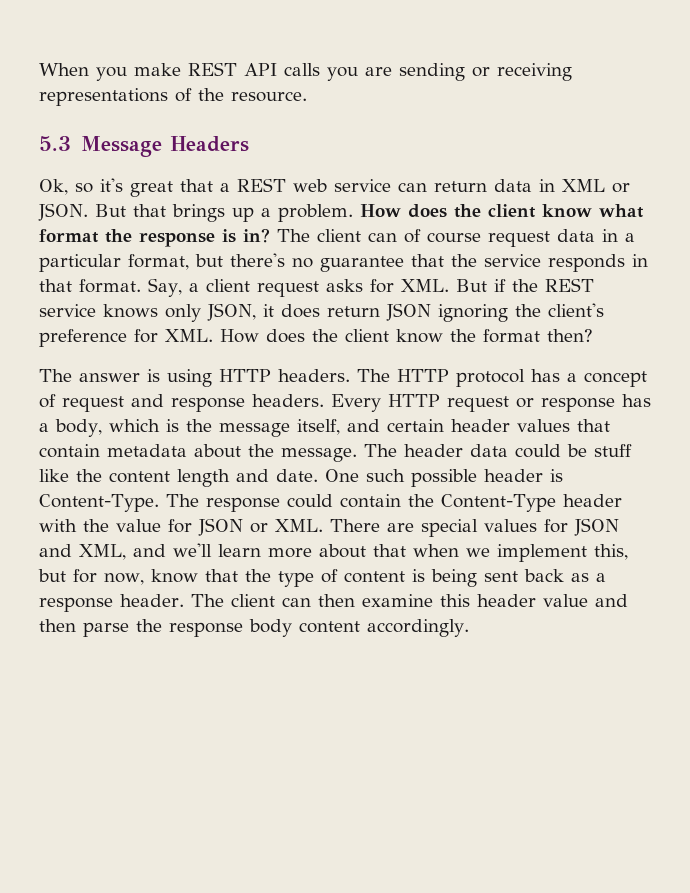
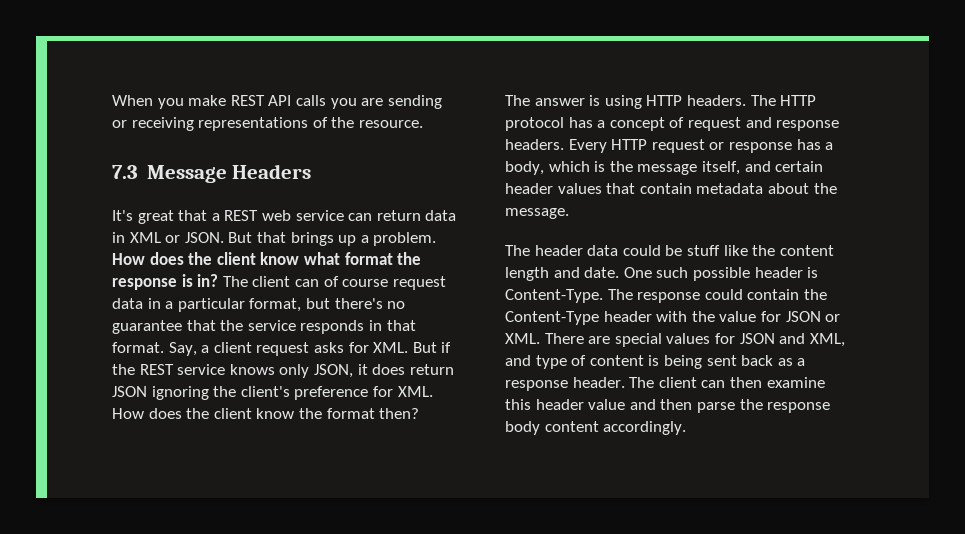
- 5.3 Message Headers
+ 7.3 Message Headers
- Ok, so it's great that a REST web service can return data in XML or JSON.
+ It's great that a REST web service can return data in XML or JSON.
- Every HTTP request or response has a body, which is the message itself, and certain header values that contain metadata about the message. The header data could be stuff like the content length and date.
+ Every HTTP request or response has a body, which is the message itself, and certain header values that contain metadata about the message.
+ The header data could be stuff like the content length and date.
- The response could contain the Content-Type header with the value for JSON or XML. There are special values for JSON and XML, and we'll learn more about that when we implement this, but for now, know that the type of content is being sent back as a response header.
+ The response could contain the Content-Type header with the value for JSON or XML. There are special values for JSON and XML, and type of content is being sent back as a response header.

